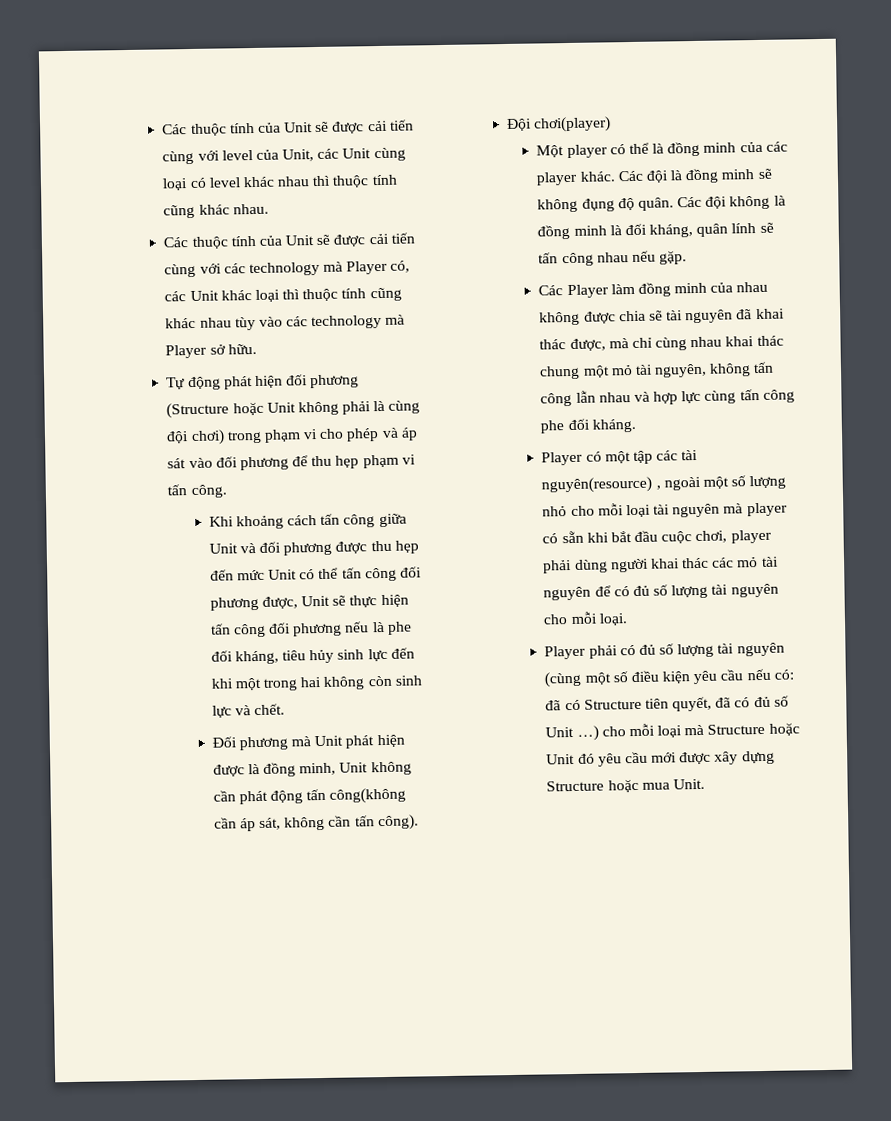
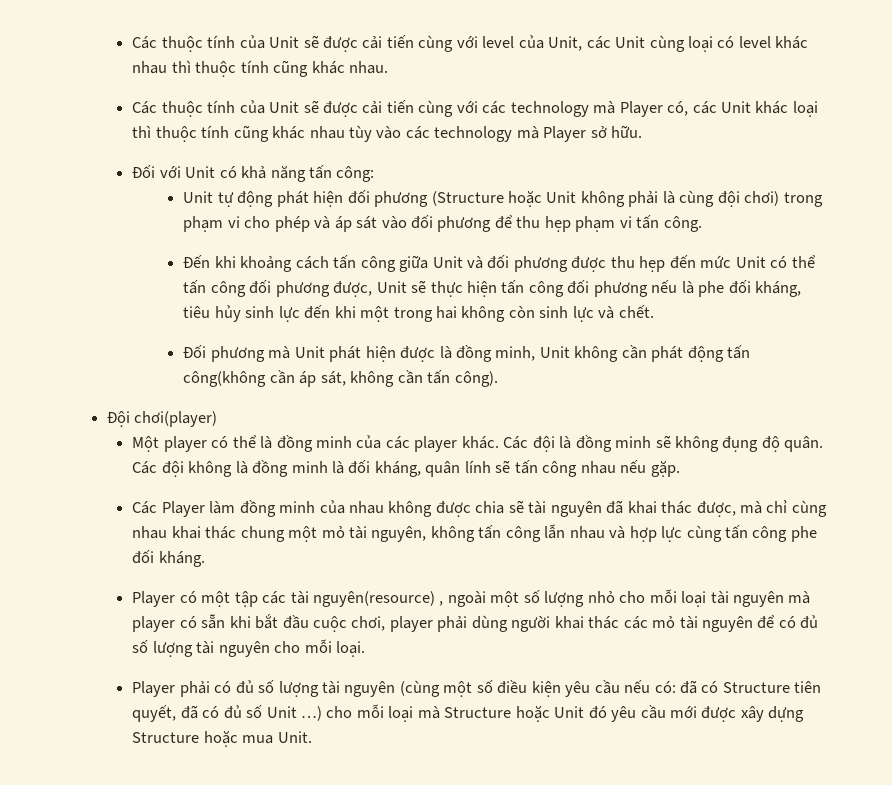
- Tự động phát hiện đối phương (Structure hoặc Unit không phải là cùng đội chơi) trong phạm vi cho phép và áp sát vào đối phương để thu hẹp phạm vi tấn công.
+ Đối với Unit có khả năng tấn công:
+ Unit tự động phát hiện đối phương (Structure hoặc Unit không phải là cùng đội chơi) trong phạm vi cho phép và áp sát vào đối phương để thu hẹp phạm vi tấn công.
- Khi khoảng cách tấn công giữa Unit và đối phương được thu hẹp đến mức Unit có thể tấn công đối phương được, Unit sẽ thực hiện tấn công đối phương nếu là phe đối kháng, tiêu hủy sinh lực đến khi một trong hai không còn sinh lực và chết.
+ Đến khi khoảng cách tấn công giữa Unit và đối phương được thu hẹp đến mức Unit có thể tấn công đối phương được, Unit sẽ thực hiện tấn công đối phương nếu là phe đối kháng, tiêu hủy sinh lực đến khi một trong hai không còn sinh lực và chết.

